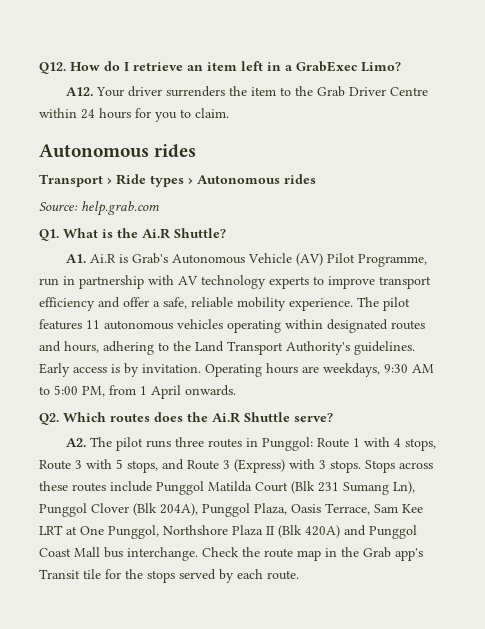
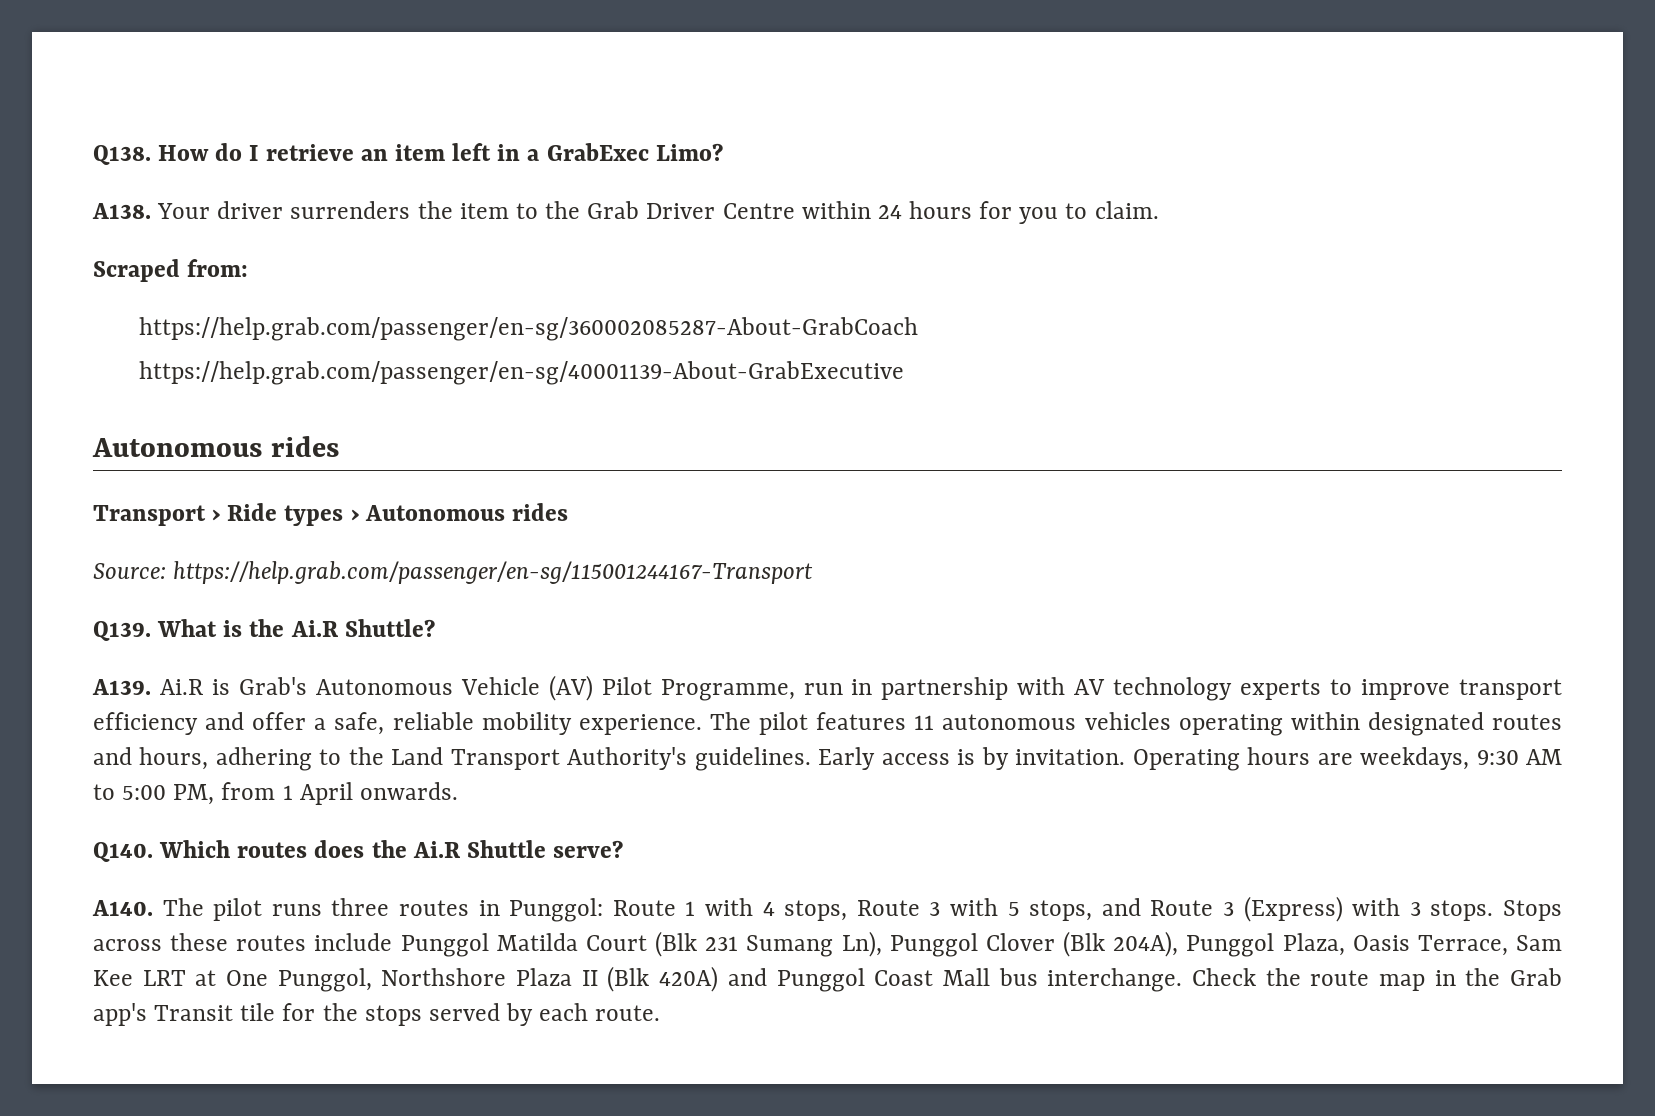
- Q12. How do I retrieve an item left in a GrabExec Limo?
+ Q138. How do I retrieve an item left in a GrabExec Limo?
- A12. Your driver surrenders the item to the Grab Driver Centre within 24 hours for you to claim.
+ A138. Your driver surrenders the item to the Grab Driver Centre within 24 hours for you to claim.
+ Scraped from:
+ https://help.grab.com/passenger/en-sg/360002085287-About-GrabCoach
+ https://help.grab.com/passenger/en-sg/40001139-About-GrabExecutive
- Source: help.grab.com
- Q1. What is the Ai.R Shuttle?
+ Source: https://help.grab.com/passenger/en-sg/115001244167-Transport
+ Q139. What is the Ai.R Shuttle?
- A1. Ai.R is Grab's Autonomous Vehicle (AV) Pilot Programme, run in partnership with AV technology experts to improve transport efficiency and offer a safe, reliable mobility experience.
+ A139. Ai.R is Grab's Autonomous Vehicle (AV) Pilot Programme, run in partnership with AV technology experts to improve transport efficiency and offer a safe, reliable mobility experience.
- Q2. Which routes does the Ai.R Shuttle serve?
+ Q140. Which routes does the Ai.R Shuttle serve?
- A2. The pilot runs three routes in Punggol: Route 1 with 4 stops, Route 3 with 5 stops, and Route 3 (Express) with 3 stops.
+ A140. The pilot runs three routes in Punggol: Route 1 with 4 stops, Route 3 with 5 stops, and Route 3 (Express) with 3 stops.

